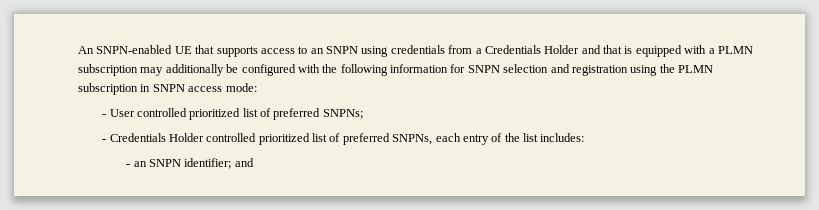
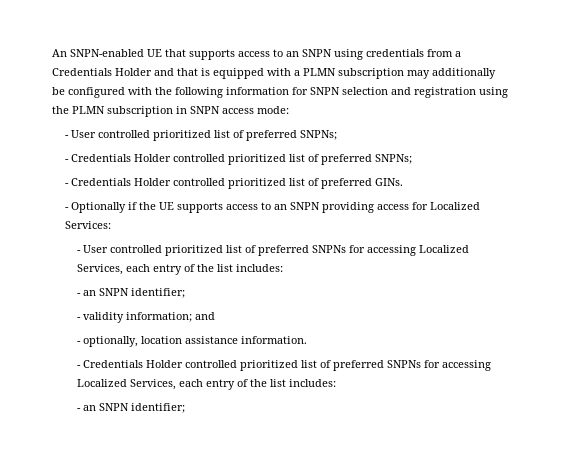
- - Credentials Holder controlled prioritized list of preferred SNPNs, each entry of the list includes:
- - an SNPN identifier; and
+ - Credentials Holder controlled prioritized list of preferred SNPNs;
+ - Credentials Holder controlled prioritized list of preferred GINs.
+ - Optionally if the UE supports access to an SNPN providing access for Localized Services:
+ - User controlled prioritized list of preferred SNPNs for accessing Localized Services, each entry of the list includes:
+ - an SNPN identifier;
+ - validity information; and
+ - optionally, location assistance information.
+ - Credentials Holder controlled prioritized list of preferred SNPNs for accessing Localized Services, each entry of the list includes:
+ - an SNPN identifier;

